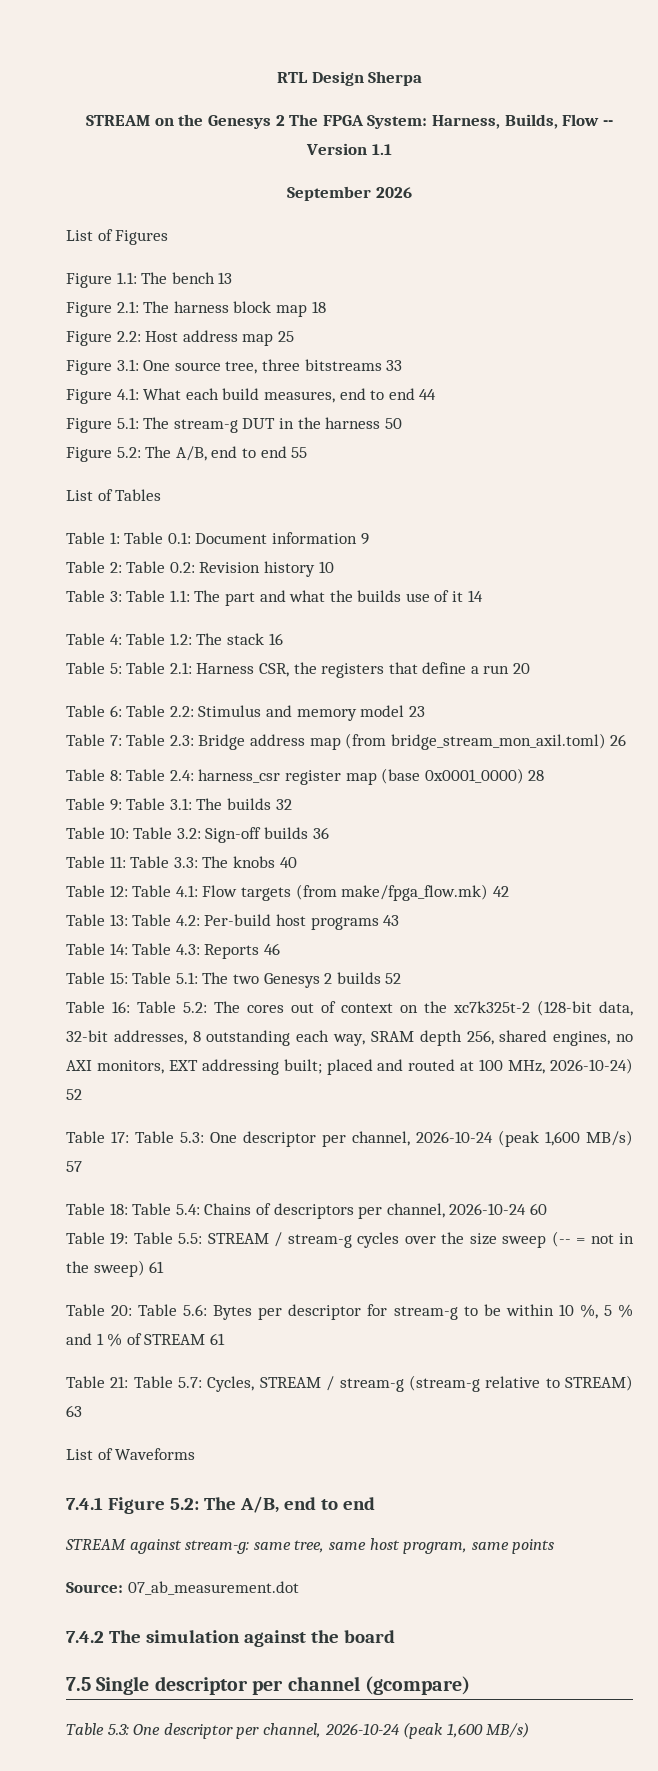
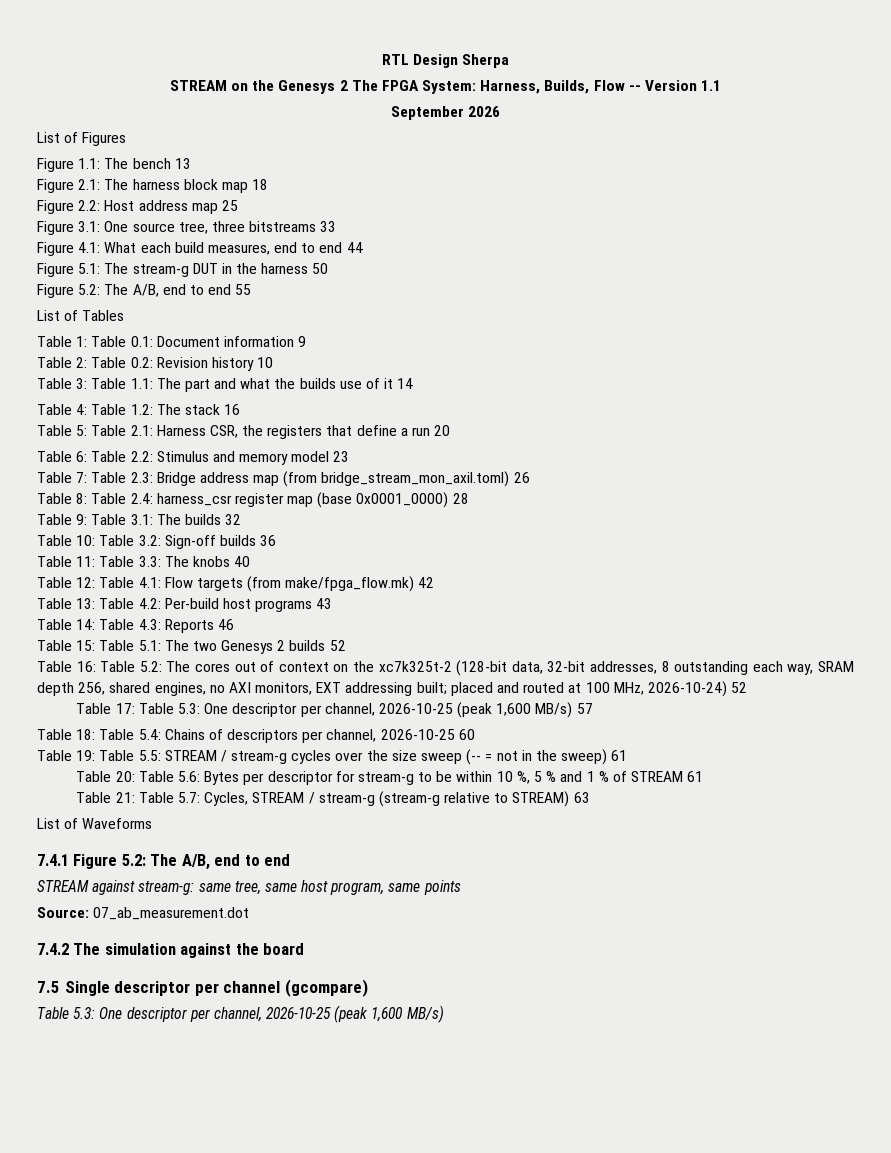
- Table 17: Table 5.3: One descriptor per channel, 2026-10-24 (peak 1,600 MB/s) 57
+ Table 17: Table 5.3: One descriptor per channel, 2026-10-25 (peak 1,600 MB/s) 57
- Table 18: Table 5.4: Chains of descriptors per channel, 2026-10-24 60
+ Table 18: Table 5.4: Chains of descriptors per channel, 2026-10-25 60
  7.5 Single descriptor per channel (gcompare)
- Table 5.3: One descriptor per channel, 2026-10-24 (peak 1,600 MB/s)
+ Table 5.3: One descriptor per channel, 2026-10-25 (peak 1,600 MB/s)

